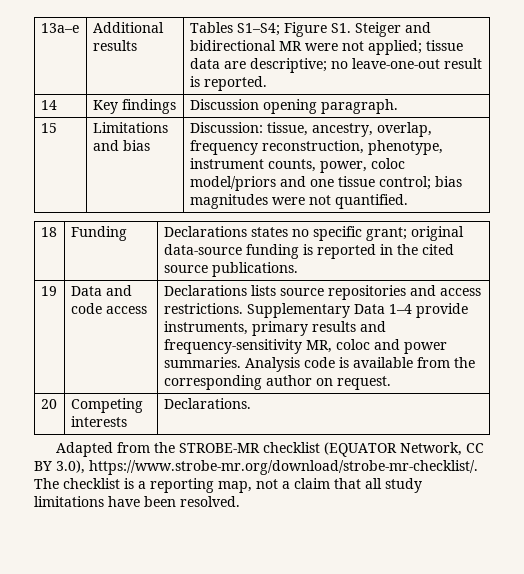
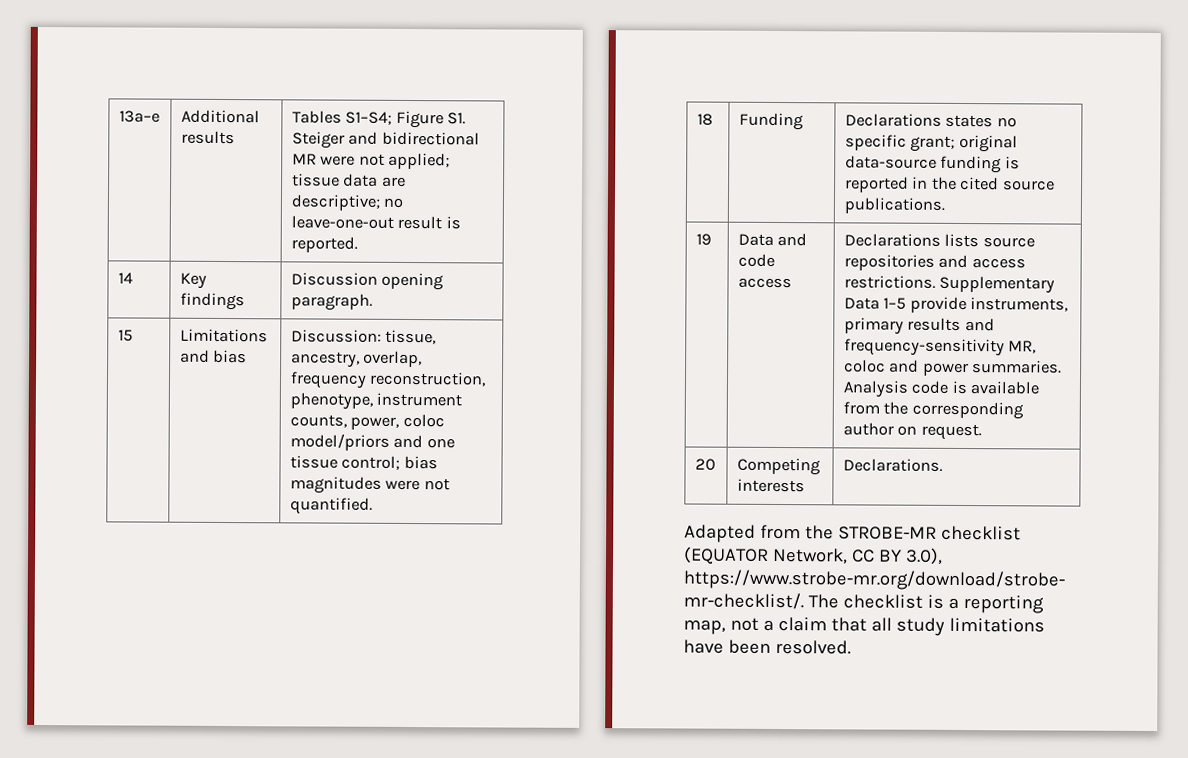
- 19 | Data and code access | Declarations lists source repositories and access restrictions. Supplementary Data 1–4 provide instruments, primary results and frequency-sensitivity MR, coloc and power summaries. Analysis code is available from the corresponding author on request.
+ 19 | Data and code access | Declarations lists source repositories and access restrictions. Supplementary Data 1–5 provide instruments, primary results and frequency-sensitivity MR, coloc and power summaries. Analysis code is available from the corresponding author on request.

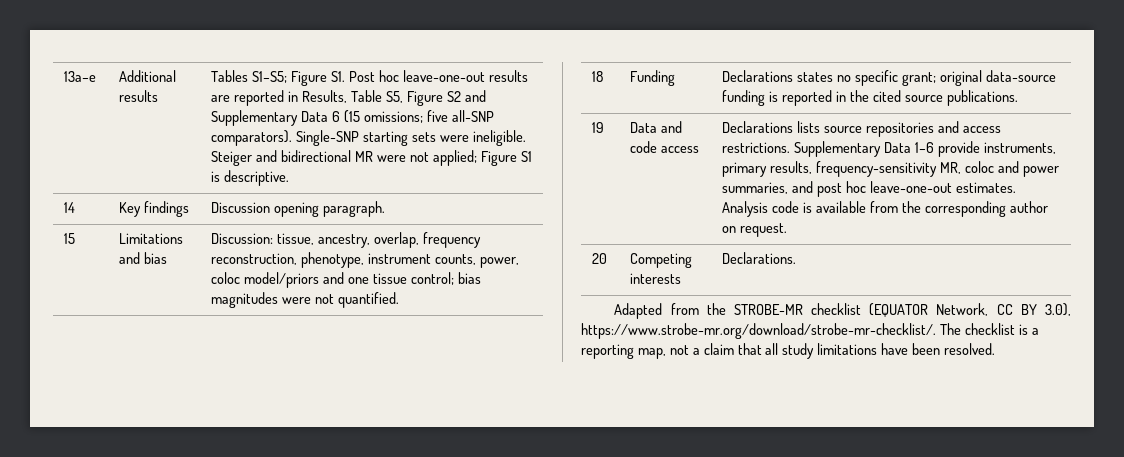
- Tables S1–S4; Figure S1. Steiger and bidirectional MR were not applied; tissue data are descriptive; no leave-one-out result is reported.
+ Tables S1–S5; Figure S1. Post hoc leave-one-out results are reported in Results, Table S5, Figure S2 and Supplementary Data 6 (15 omissions; five all-SNP comparators). Single-SNP starting sets were ineligible. Steiger and bidirectional MR were not applied; Figure S1 is descriptive.
- 19 | Data and code access | Declarations lists source repositories and access restrictions. Supplementary Data 1–5 provide instruments, primary results and frequency-sensitivity MR, coloc and power summaries. Analysis code is available from the corresponding author on request.
+ 19 | Data and code access | Declarations lists source repositories and access restrictions. Supplementary Data 1–6 provide instruments, primary results, frequency-sensitivity MR, coloc and power summaries, and post hoc leave-one-out estimates. Analysis code is available from the corresponding author on request.

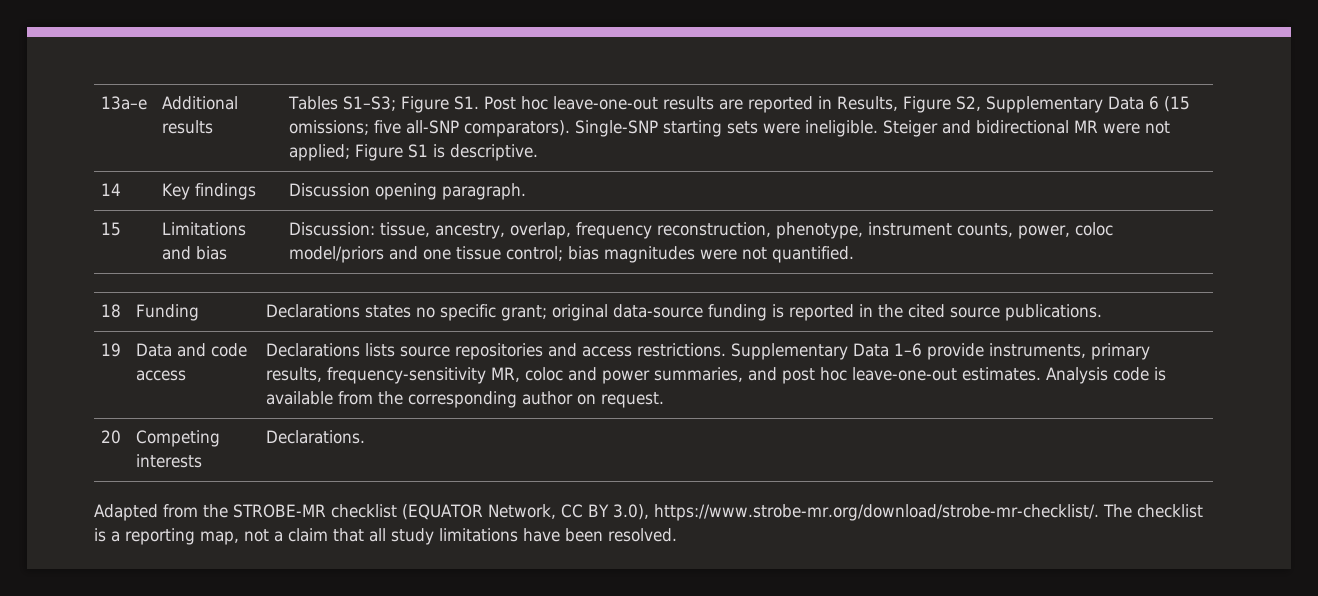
- Tables S1–S5; Figure S1. Post hoc leave-one-out results are reported in Results, Table S5, Figure S2 and Supplementary Data 6 (15 omissions; five all-SNP comparators).
+ Tables S1–S3; Figure S1. Post hoc leave-one-out results are reported in Results, Figure S2, Supplementary Data 6 (15 omissions; five all-SNP comparators).

